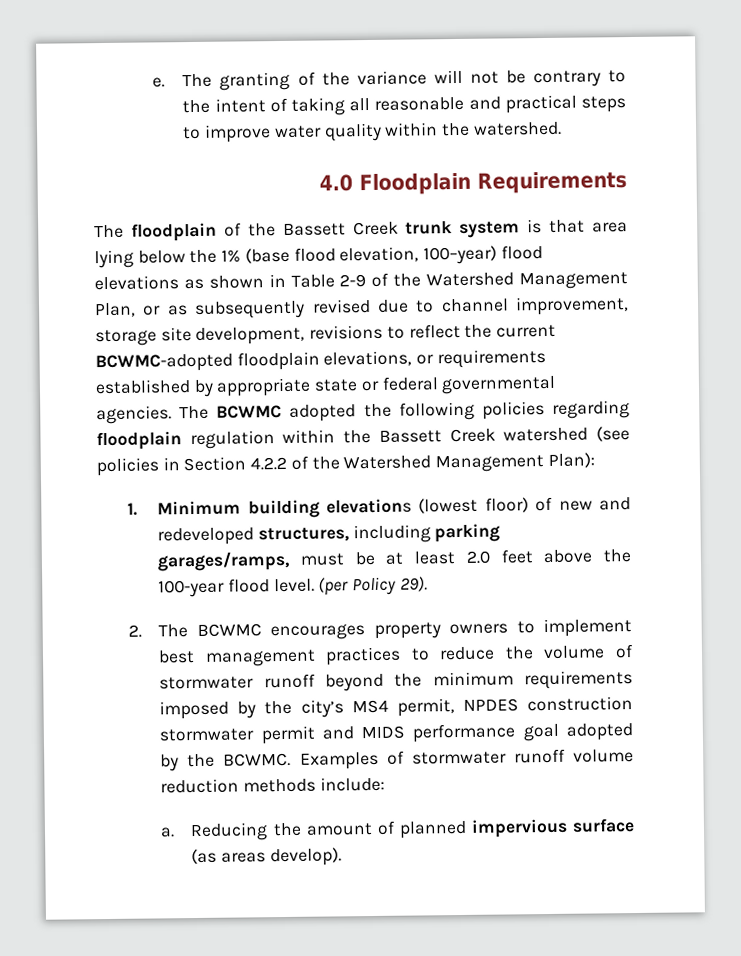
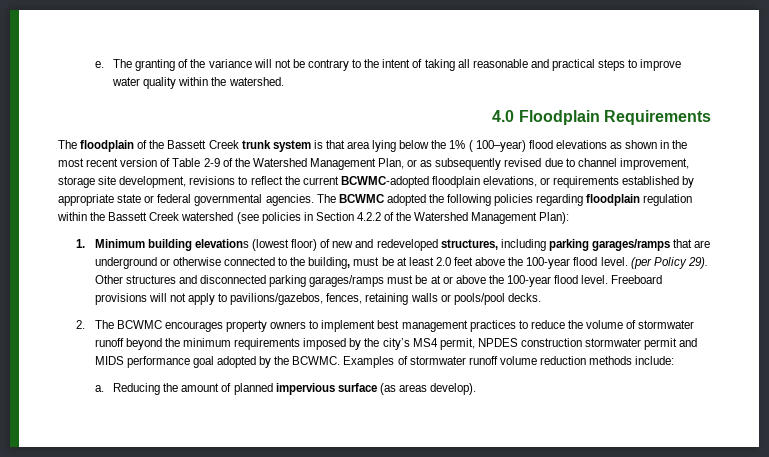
- The floodplain of the Bassett Creek trunk system is that area lying below the 1% (base flood elevation, 100–year) flood elevations as shown in Table 2-9 of the Watershed Management Plan, or as subsequently revised due to channel improvement, storage site development, revisions to reflect the current BCWMC-adopted floodplain elevations, or requirements established by appropriate state or federal governmental agencies.
+ The floodplain of the Bassett Creek trunk system is that area lying below the 1% ( 100–year) flood elevations as shown in the most recent version of Table 2-9 of the Watershed Management Plan, or as subsequently revised due to channel improvement, storage site development, revisions to reflect the current BCWMC-adopted floodplain elevations, or requirements established by appropriate state or federal governmental agencies.
- 1. Minimum building elevations (lowest floor) of new and redeveloped structures, including parking garages/ramps, must be at least 2.0 feet above the 100-year flood level.
+ 1. Minimum building elevations (lowest floor) of new and redeveloped structures, including parking garages/ramps that are underground or otherwise connected to the building, must be at least 2.0 feet above the 100-year flood level.
+ Other structures and disconnected parking garages/ramps must be at or above the 100-year flood level. Freeboard provisions will not apply to pavilions/gazebos, fences, retaining walls or pools/pool decks.

